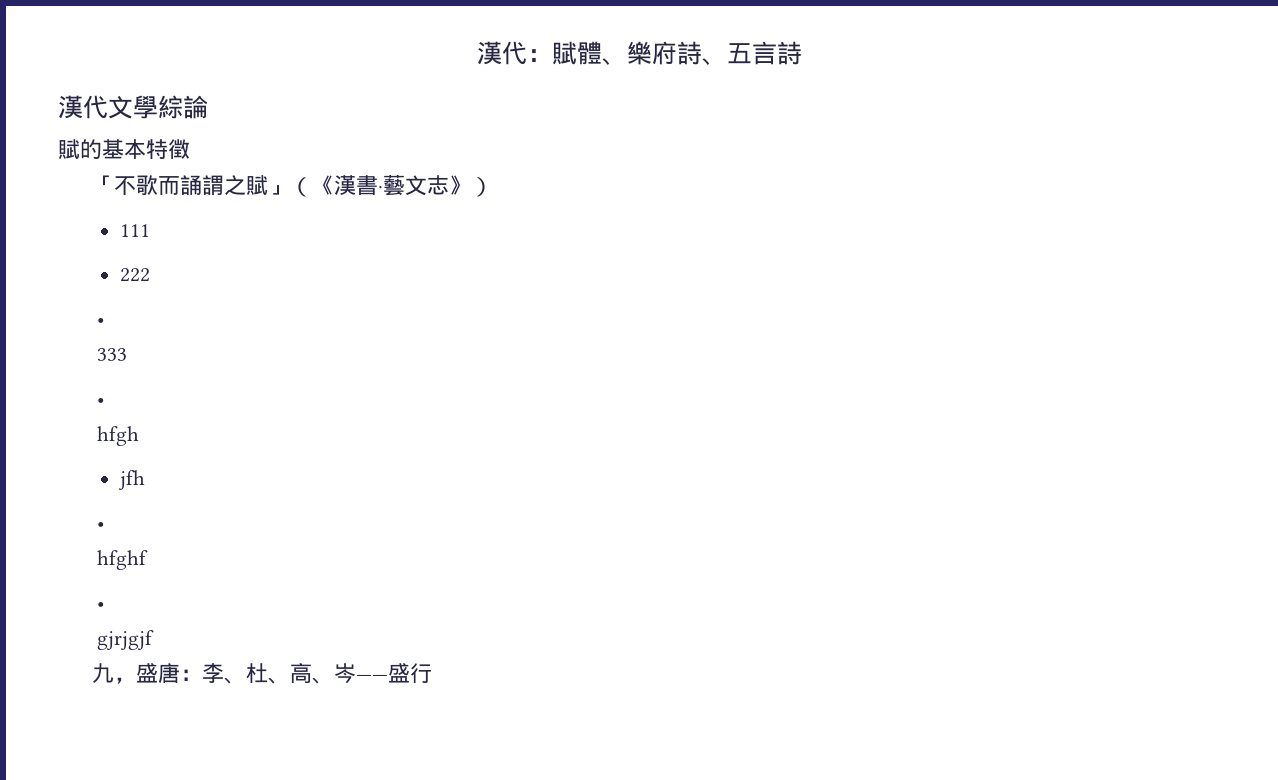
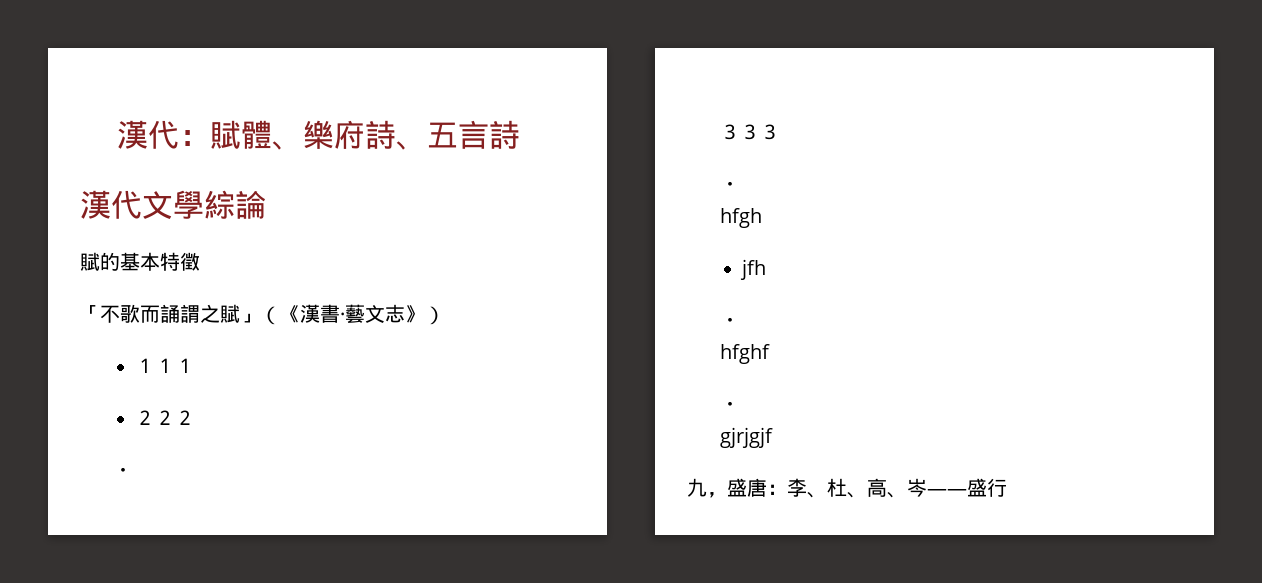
- 111
- 222
- •
- 333
- •
+ １１１
+ ２２２
+ ・
+ ３３３
+ ・
  jfh
- •
+ ・
  hfghf
- •
+ ・

